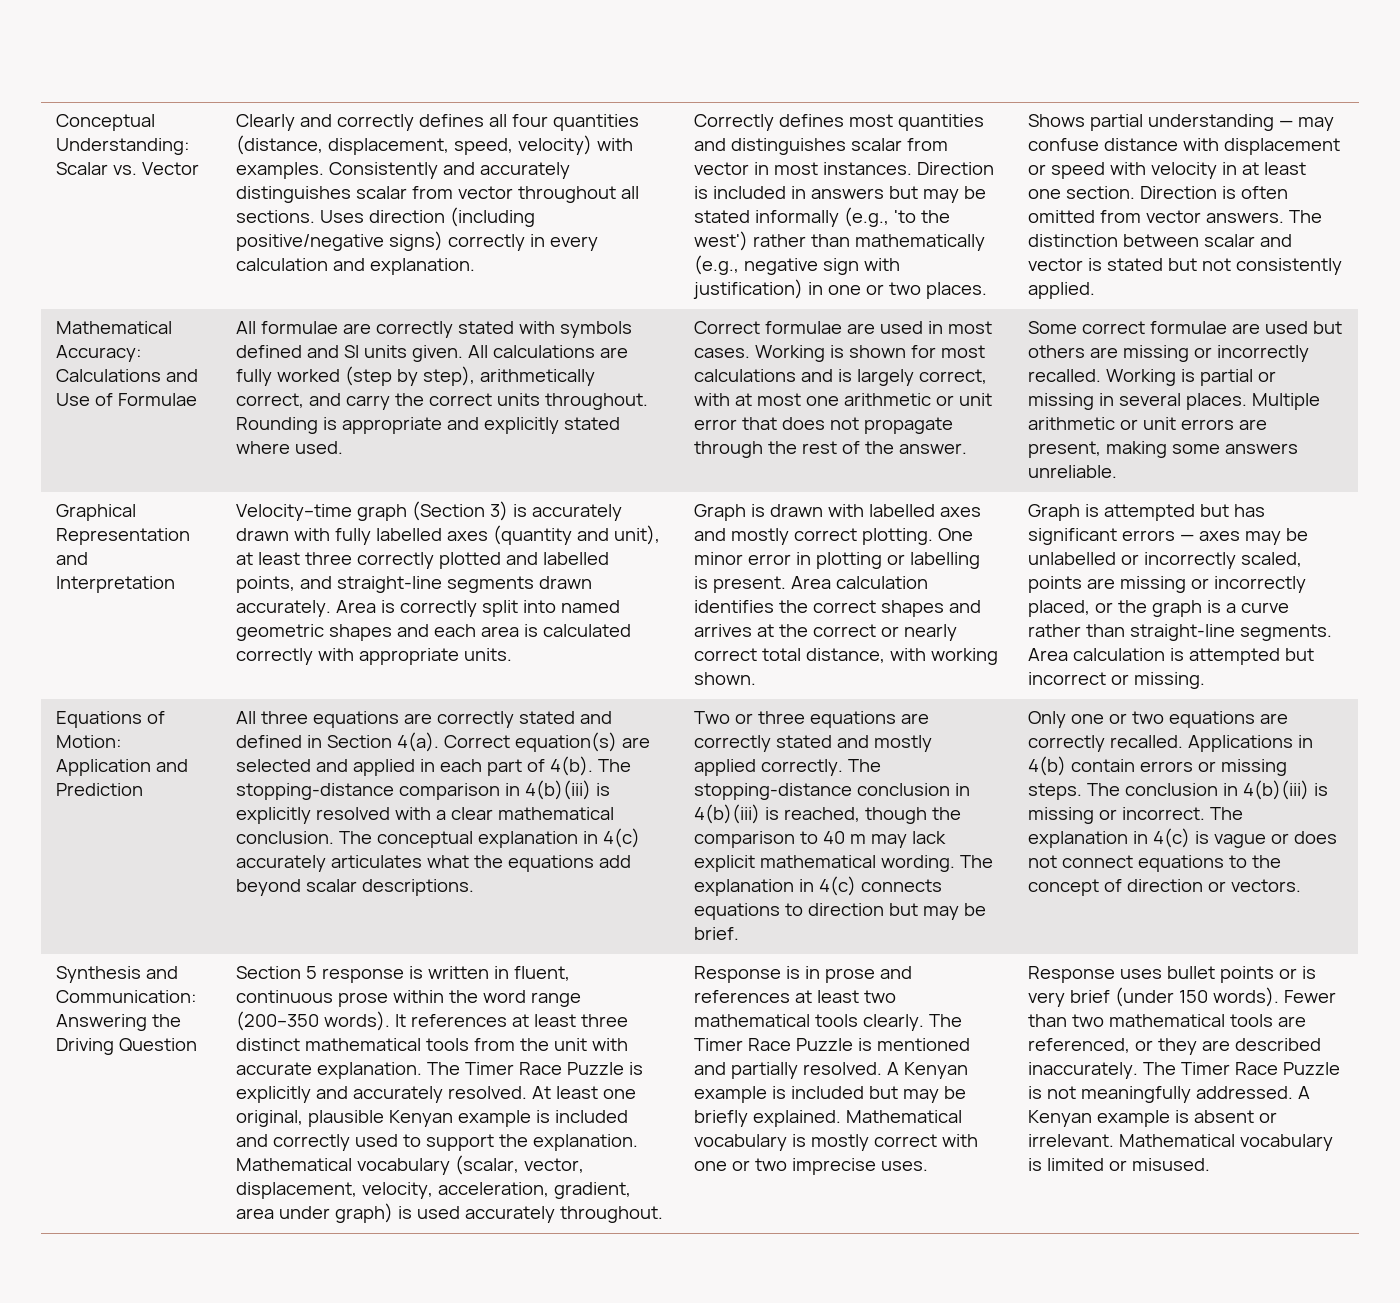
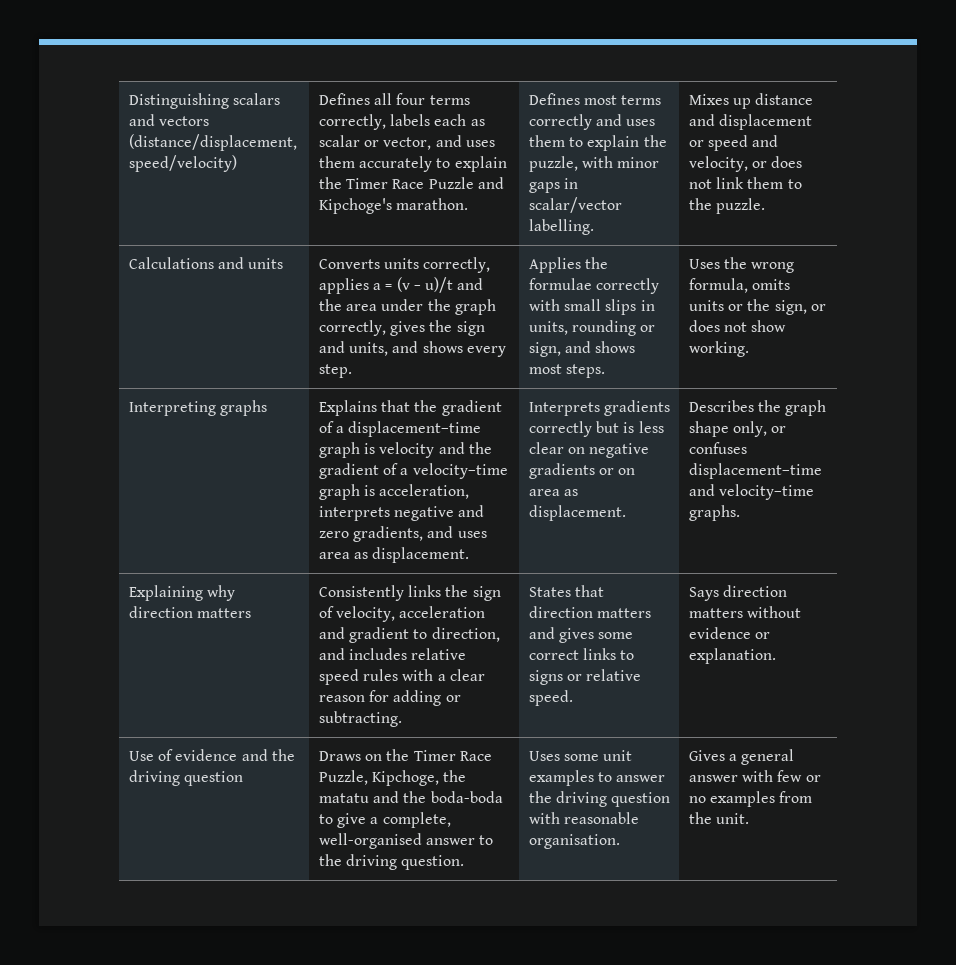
- Conceptual Understanding: Scalar vs. Vector | Clearly and correctly defines all four quantities (distance, displacement, speed, velocity) with examples. Consistently and accurately distinguishes scalar from vector throughout all sections. Uses direction (including positive/negative signs) correctly in every calculation and explanation. | Correctly defines most quantities and distinguishes scalar from vector in most instances. Direction is included in answers but may be stated informally (e.g., 'to the west') rather than mathematically (e.g., negative sign with justification) in one or two places. | Shows partial understanding — may confuse distance with displacement or speed with velocity in at least one section. Direction is often omitted from vector answers. The distinction between scalar and vector is stated but not consistently applied.
- Mathematical Accuracy: Calculations and Use of Formulae | All formulae are correctly stated with symbols defined and SI units given. All calculations are fully worked (step by step), arithmetically correct, and carry the correct units throughout. Rounding is appropriate and explicitly stated where used. | Correct formulae are used in most cases. Working is shown for most calculations and is largely correct, with at most one arithmetic or unit error that does not propagate through the rest of the answer. | Some correct formulae are used but others are missing or incorrectly recalled. Working is partial or missing in several places. Multiple arithmetic or unit errors are present, making some answers unreliable.
- Graphical Representation and Interpretation | Velocity–time graph (Section 3) is accurately drawn with fully labelled axes (quantity and unit), at least three correctly plotted and labelled points, and straight-line segments drawn accurately. Area is correctly split into named geometric shapes and each area is calculated correctly with appropriate units. | Graph is drawn with labelled axes and mostly correct plotting. One minor error in plotting or labelling is present. Area calculation identifies the correct shapes and arrives at the correct or nearly correct total distance, with working shown. | Graph is attempted but has significant errors — axes may be unlabelled or incorrectly scaled, points are missing or incorrectly placed, or the graph is a curve rather than straight-line segments. Area calculation is attempted but incorrect or missing.
- Equations of Motion: Application and Prediction | All three equations are correctly stated and defined in Section 4(a). Correct equation(s) are selected and applied in each part of 4(b). The stopping-distance comparison in 4(b)(iii) is explicitly resolved with a clear mathematical conclusion. The conceptual explanation in 4(c) accurately articulates what the equations add beyond scalar descriptions. | Two or three equations are correctly stated and mostly applied correctly. The stopping-distance conclusion in 4(b)(iii) is reached, though the comparison to 40 m may lack explicit mathematical wording. The explanation in 4(c) connects equations to direction but may be brief. | Only one or two equations are correctly recalled. Applications in 4(b) contain errors or missing steps. The conclusion in 4(b)(iii) is missing or incorrect. The explanation in 4(c) is vague or does not connect equations to the concept of direction or vectors.
- Synthesis and Communication: Answering the Driving Question | Section 5 response is written in fluent, continuous prose within the word range (200–350 words). It references at least three distinct mathematical tools from the unit with accurate explanation. The Timer Race Puzzle is explicitly and accurately resolved. At least one original, plausible Kenyan example is included and correctly used to support the explanation. Mathematical vocabulary (scalar, vector, displacement, velocity, acceleration, gradient, area under graph) is used accurately throughout. | Response is in prose and references at least two mathematical tools clearly. The Timer Race Puzzle is mentioned and partially resolved. A Kenyan example is included but may be briefly explained. Mathematical vocabulary is mostly correct with one or two imprecise uses. | Response uses bullet points or is very brief (under 150 words). Fewer than two mathematical tools are referenced, or they are described inaccurately. The Timer Race Puzzle is not meaningfully addressed. A Kenyan example is absent or irrelevant. Mathematical vocabulary is limited or misused.
+ Distinguishing scalars and vectors (distance/displacement, speed/velocity) | Defines all four terms correctly, labels each as scalar or vector, and uses them accurately to explain the Timer Race Puzzle and Kipchoge's marathon. | Defines most terms correctly and uses them to explain the puzzle, with minor gaps in scalar/vector labelling. | Mixes up distance and displacement or speed and velocity, or does not link them to the puzzle.
+ Calculations and units | Converts units correctly, applies a = (v − u)/t and the area under the graph correctly, gives the sign and units, and shows every step. | Applies the formulae correctly with small slips in units, rounding or sign, and shows most steps. | Uses the wrong formula, omits units or the sign, or does not show working.
+ Interpreting graphs | Explains that the gradient of a displacement–time graph is velocity and the gradient of a velocity–time graph is acceleration, interprets negative and zero gradients, and uses area as displacement. | Interprets gradients correctly but is less clear on negative gradients or on area as displacement. | Describes the graph shape only, or confuses displacement–time and velocity–time graphs.
+ Explaining why direction matters | Consistently links the sign of velocity, acceleration and gradient to direction, and includes relative speed rules with a clear reason for adding or subtracting. | States that direction matters and gives some correct links to signs or relative speed. | Says direction matters without evidence or explanation.
+ Use of evidence and the driving question | Draws on the Timer Race Puzzle, Kipchoge, the matatu and the boda-boda to give a complete, well-organised answer to the driving question. | Uses some unit examples to answer the driving question with reasonable organisation. | Gives a general answer with few or no examples from the unit.

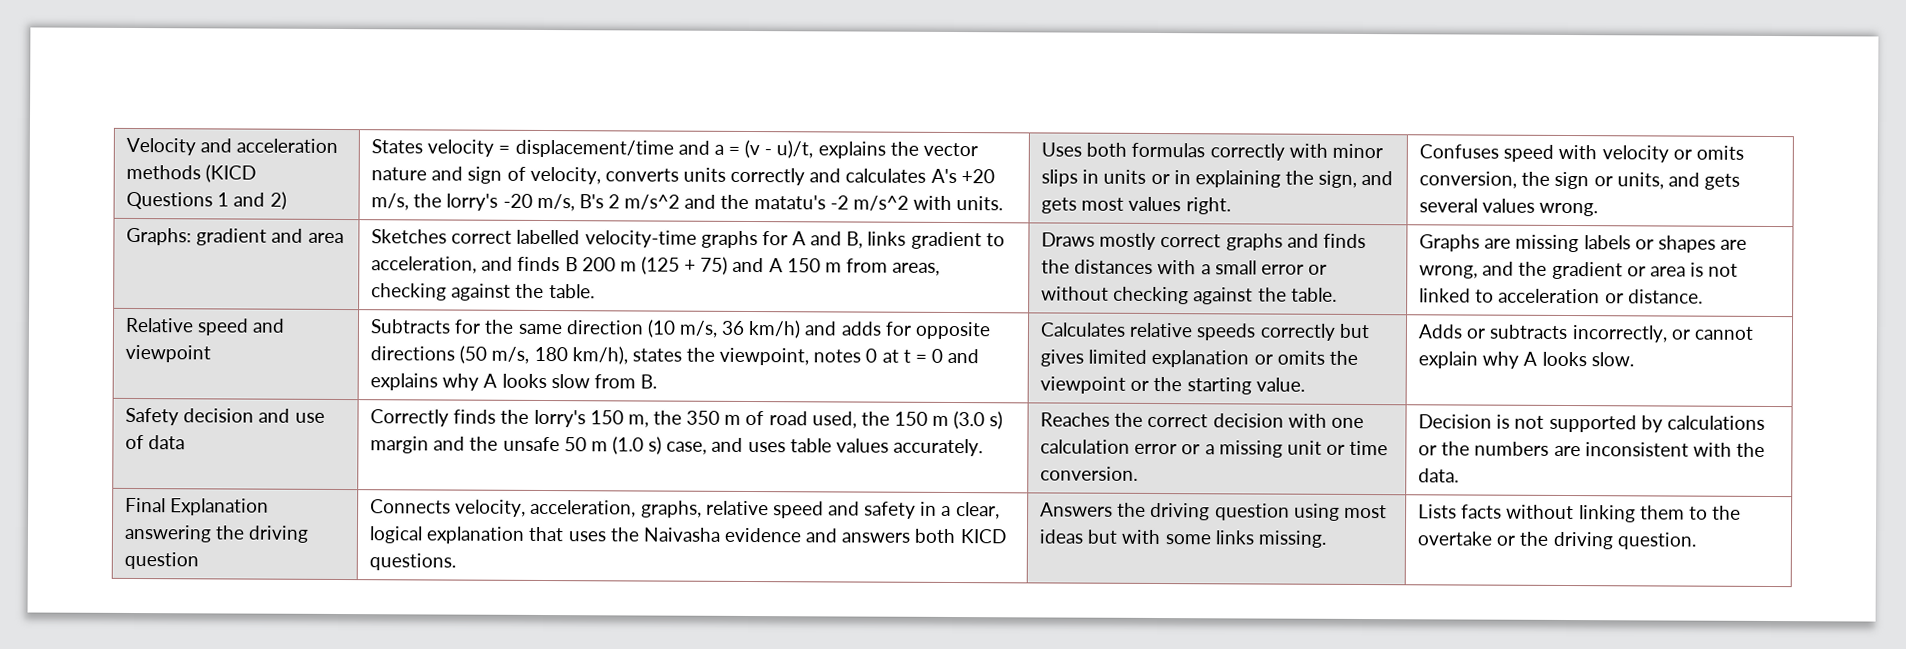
- Distinguishing scalars and vectors (distance/displacement, speed/velocity) | Defines all four terms correctly, labels each as scalar or vector, and uses them accurately to explain the Timer Race Puzzle and Kipchoge's marathon. | Defines most terms correctly and uses them to explain the puzzle, with minor gaps in scalar/vector labelling. | Mixes up distance and displacement or speed and velocity, or does not link them to the puzzle.
- Calculations and units | Converts units correctly, applies a = (v − u)/t and the area under the graph correctly, gives the sign and units, and shows every step. | Applies the formulae correctly with small slips in units, rounding or sign, and shows most steps. | Uses the wrong formula, omits units or the sign, or does not show working.
- Interpreting graphs | Explains that the gradient of a displacement–time graph is velocity and the gradient of a velocity–time graph is acceleration, interprets negative and zero gradients, and uses area as displacement. | Interprets gradients correctly but is less clear on negative gradients or on area as displacement. | Describes the graph shape only, or confuses displacement–time and velocity–time graphs.
- Explaining why direction matters | Consistently links the sign of velocity, acceleration and gradient to direction, and includes relative speed rules with a clear reason for adding or subtracting. | States that direction matters and gives some correct links to signs or relative speed. | Says direction matters without evidence or explanation.
- Use of evidence and the driving question | Draws on the Timer Race Puzzle, Kipchoge, the matatu and the boda-boda to give a complete, well-organised answer to the driving question. | Uses some unit examples to answer the driving question with reasonable organisation. | Gives a general answer with few or no examples from the unit.
+ Velocity and acceleration methods (KICD Questions 1 and 2) | States velocity = displacement/time and a = (v - u)/t, explains the vector nature and sign of velocity, converts units correctly and calculates A's +20 m/s, the lorry's -20 m/s, B's 2 m/s^2 and the matatu's -2 m/s^2 with units. | Uses both formulas correctly with minor slips in units or in explaining the sign, and gets most values right. | Confuses speed with velocity or omits conversion, the sign or units, and gets several values wrong.
+ Graphs: gradient and area | Sketches correct labelled velocity-time graphs for A and B, links gradient to acceleration, and finds B 200 m (125 + 75) and A 150 m from areas, checking against the table. | Draws mostly correct graphs and finds the distances with a small error or without checking against the table. | Graphs are missing labels or shapes are wrong, and the gradient or area is not linked to acceleration or distance.
+ Relative speed and viewpoint | Subtracts for the same direction (10 m/s, 36 km/h) and adds for opposite directions (50 m/s, 180 km/h), states the viewpoint, notes 0 at t = 0 and explains why A looks slow from B. | Calculates relative speeds correctly but gives limited explanation or omits the viewpoint or the starting value. | Adds or subtracts incorrectly, or cannot explain why A looks slow.
+ Safety decision and use of data | Correctly finds the lorry's 150 m, the 350 m of road used, the 150 m (3.0 s) margin and the unsafe 50 m (1.0 s) case, and uses table values accurately. | Reaches the correct decision with one calculation error or a missing unit or time conversion. | Decision is not supported by calculations or the numbers are inconsistent with the data.
+ Final Explanation answering the driving question | Connects velocity, acceleration, graphs, relative speed and safety in a clear, logical explanation that uses the Naivasha evidence and answers both KICD questions. | Answers the driving question using most ideas but with some links missing. | Lists facts without linking them to the overtake or the driving question.

